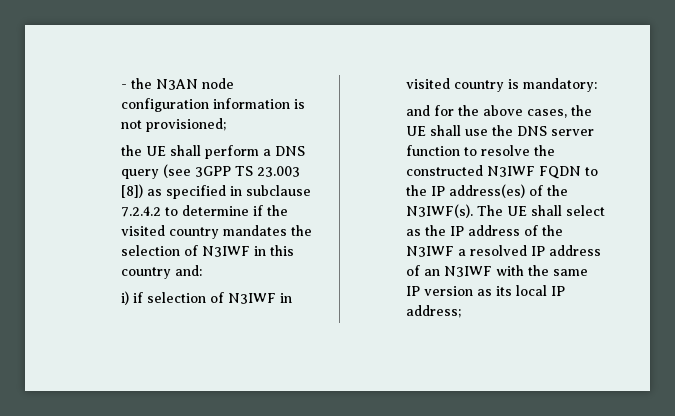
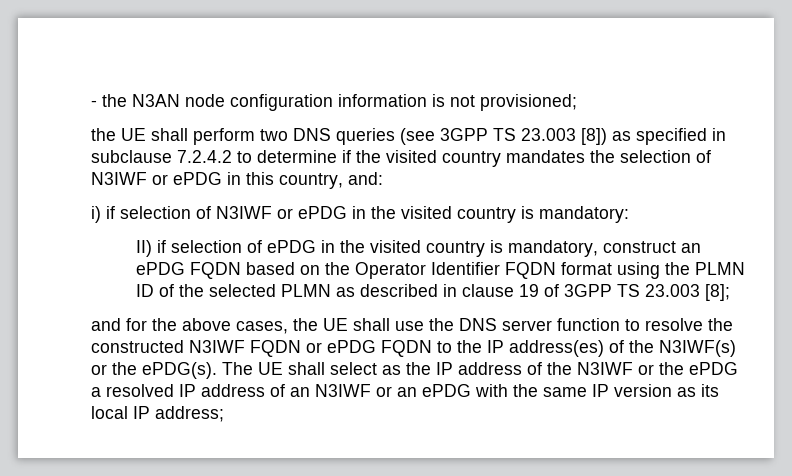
- the UE shall perform a DNS query (see 3GPP TS 23.003 [8]) as specified in subclause 7.2.4.2 to determine if the visited country mandates the selection of N3IWF in this country and:
+ the UE shall perform two DNS queries (see 3GPP TS 23.003 [8]) as specified in subclause 7.2.4.2 to determine if the visited country mandates the selection of N3IWF or ePDG in this country, and:
- i) if selection of N3IWF in visited country is mandatory:
+ i) if selection of N3IWF or ePDG in the visited country is mandatory:
+ II) if selection of ePDG in the visited country is mandatory, construct an ePDG FQDN based on the Operator Identifier FQDN format using the PLMN ID of the selected PLMN as described in clause 19 of 3GPP TS 23.003 [8];
- and for the above cases, the UE shall use the DNS server function to resolve the constructed N3IWF FQDN to the IP address(es) of the N3IWF(s).
+ and for the above cases, the UE shall use the DNS server function to resolve the constructed N3IWF FQDN or ePDG FQDN to the IP address(es) of the N3IWF(s) or the ePDG(s).
- The UE shall select as the IP address of the N3IWF a resolved IP address of an N3IWF with the same IP version as its local IP address;
+ The UE shall select as the IP address of the N3IWF or the ePDG a resolved IP address of an N3IWF or an ePDG with the same IP version as its local IP address;

